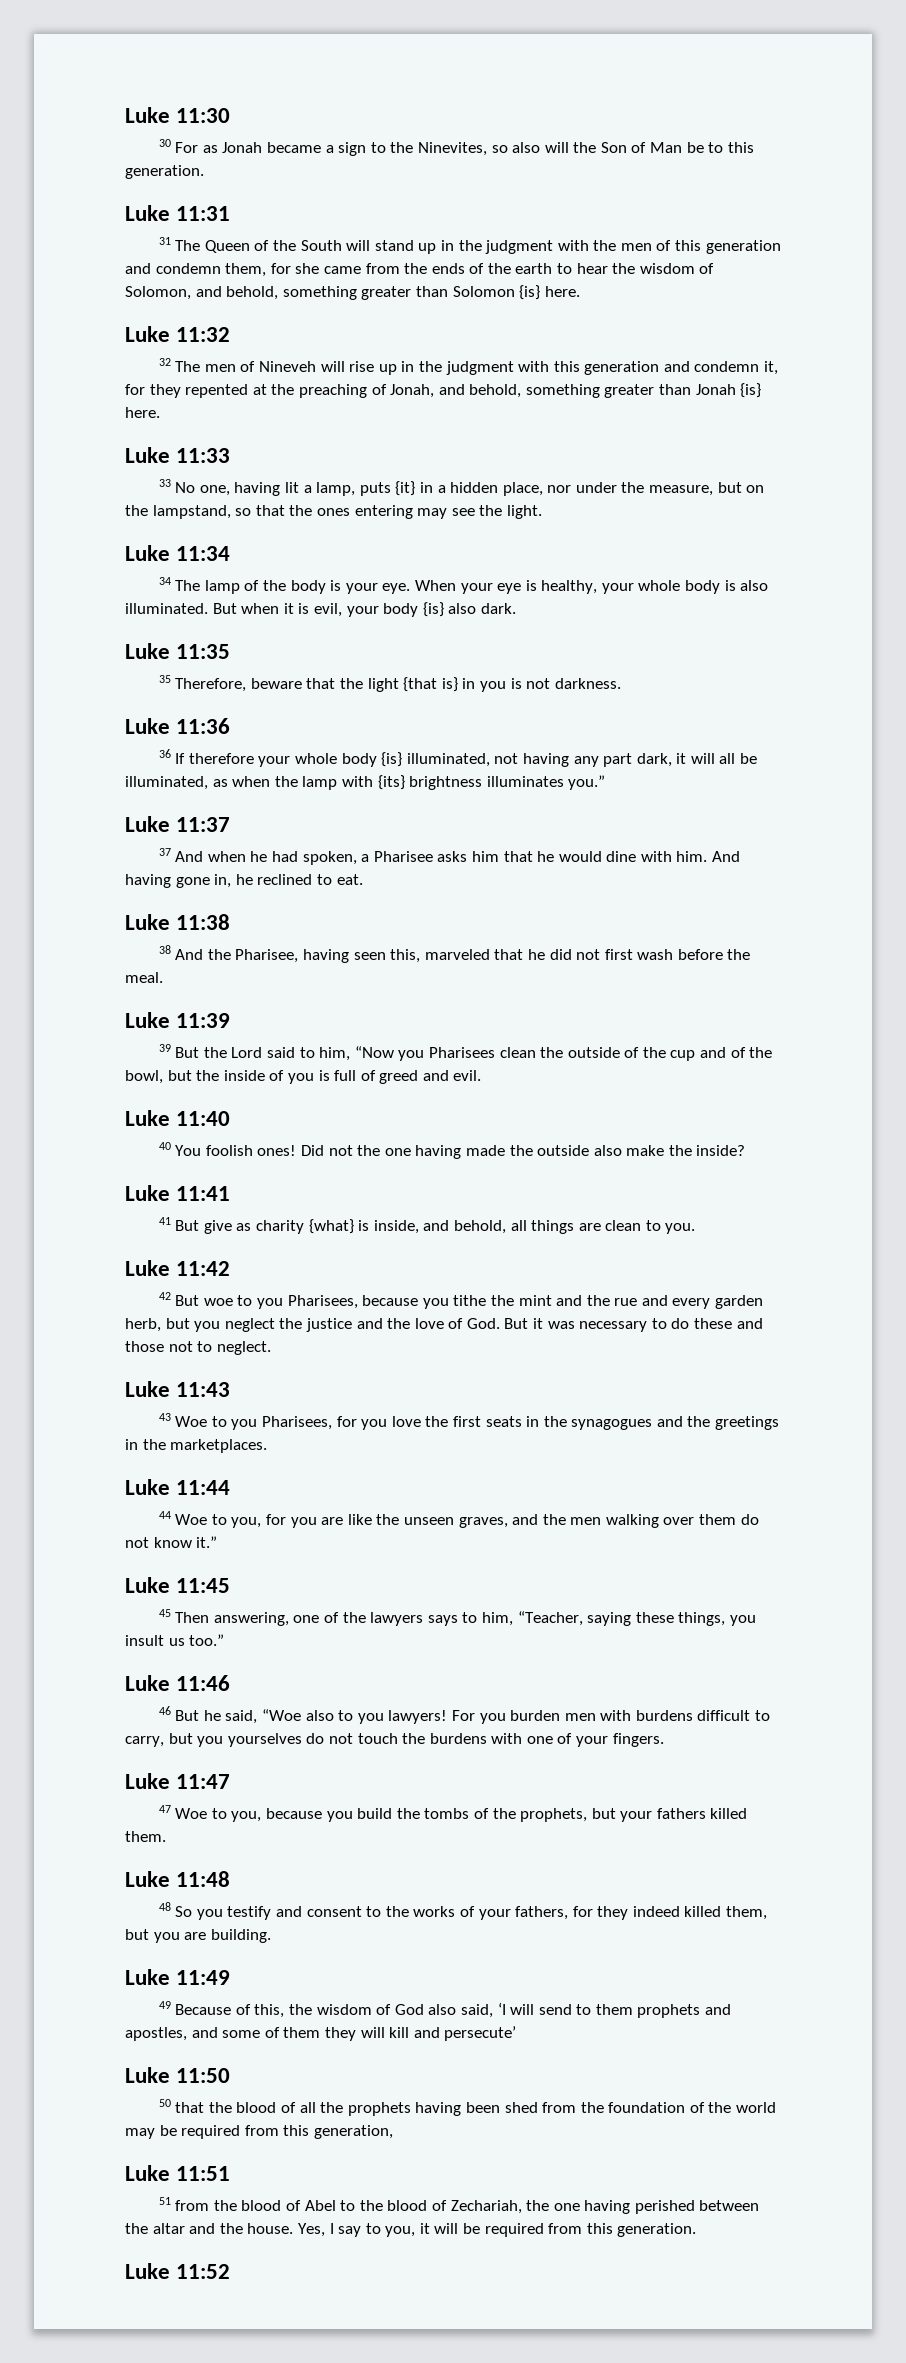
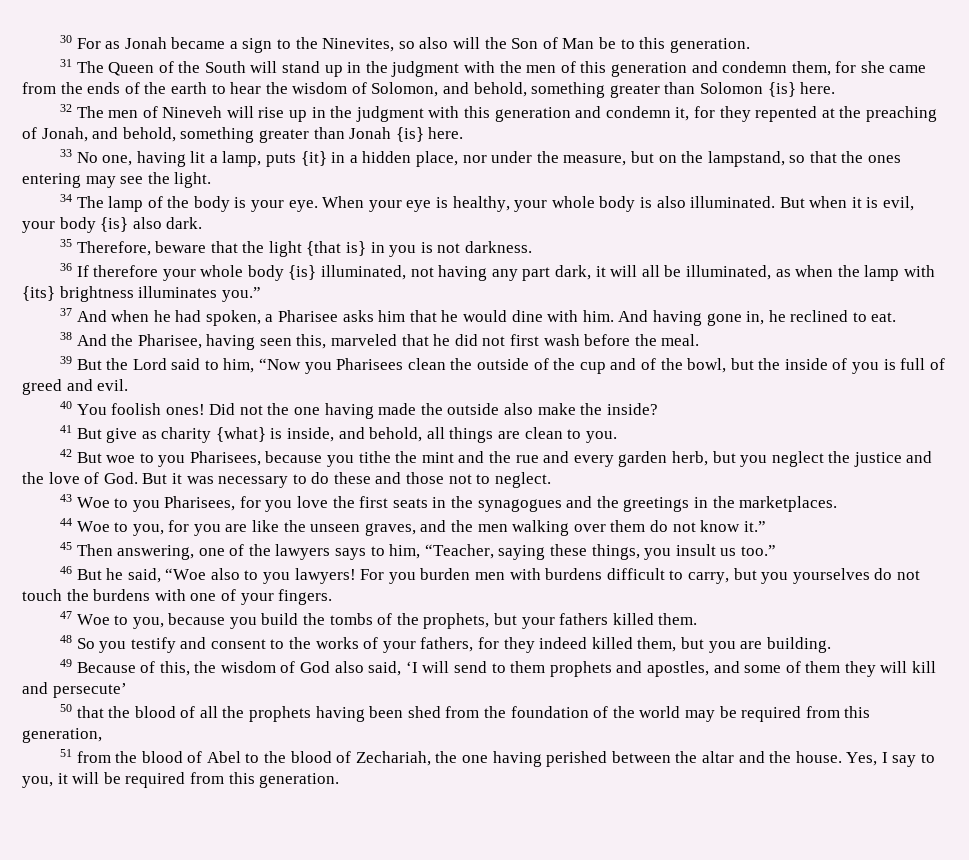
- Luke 11:30
- Luke 11:31
- Luke 11:32
- Luke 11:33
- Luke 11:34
- Luke 11:35
- Luke 11:36
- Luke 11:37
- Luke 11:38
- Luke 11:39
- Luke 11:40
- Luke 11:41
- Luke 11:42
- Luke 11:43
- Luke 11:44
- Luke 11:45
- Luke 11:46
- Luke 11:47
- Luke 11:48
- Luke 11:49
- Luke 11:50
- Luke 11:51
- Luke 11:52

